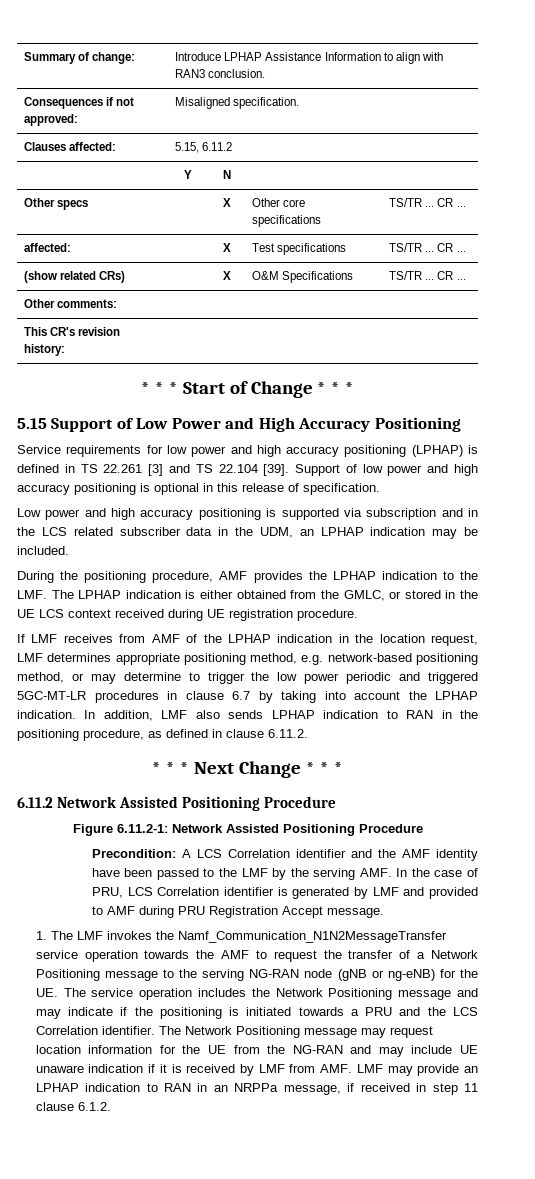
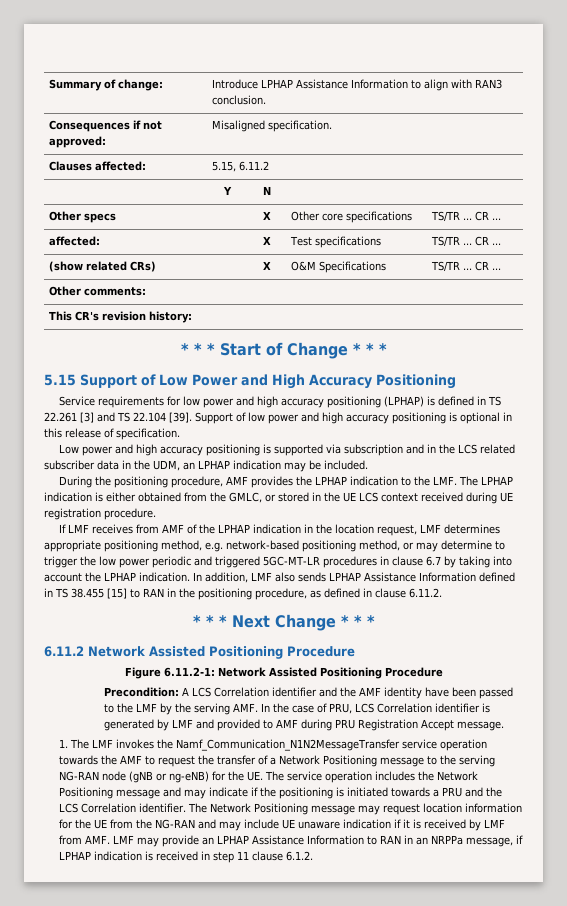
- In addition, LMF also sends LPHAP indication to RAN in the positioning procedure, as defined in clause 6.11.2.
+ In addition, LMF also sends LPHAP Assistance Information defined in TS 38.455 [15] to RAN in the positioning procedure, as defined in clause 6.11.2.
- The Network Positioning message may request location information for the UE from the NG-RAN and may include UE unaware indication if it is received by LMF from AMF. LMF may provide an LPHAP indication to RAN in an NRPPa message, if received in step 11 clause 6.1.2.
+ The Network Positioning message may request location information for the UE from the NG-RAN and may include UE unaware indication if it is received by LMF from AMF. LMF may provide an LPHAP Assistance Information to RAN in an NRPPa message, if LPHAP indication is received in step 11 clause 6.1.2.

